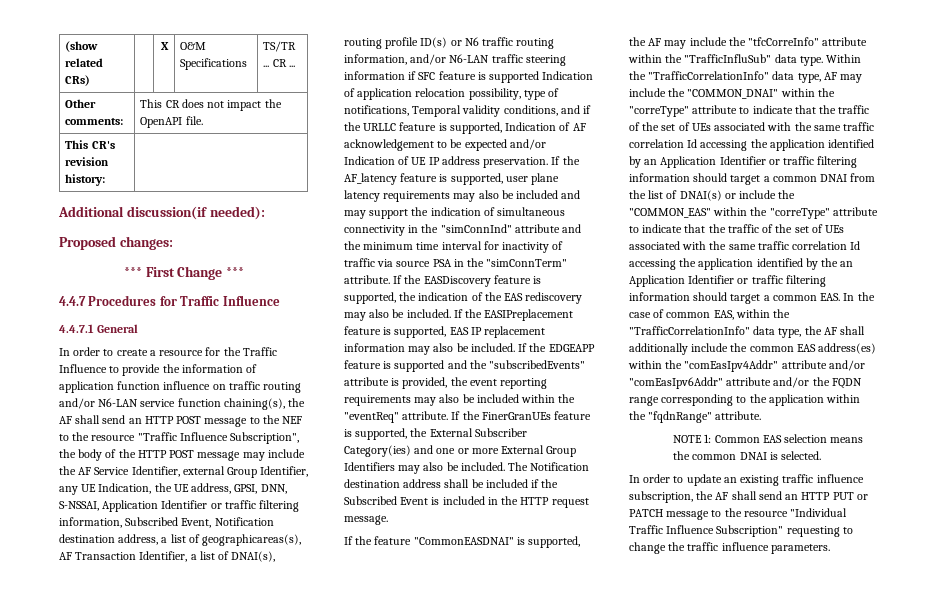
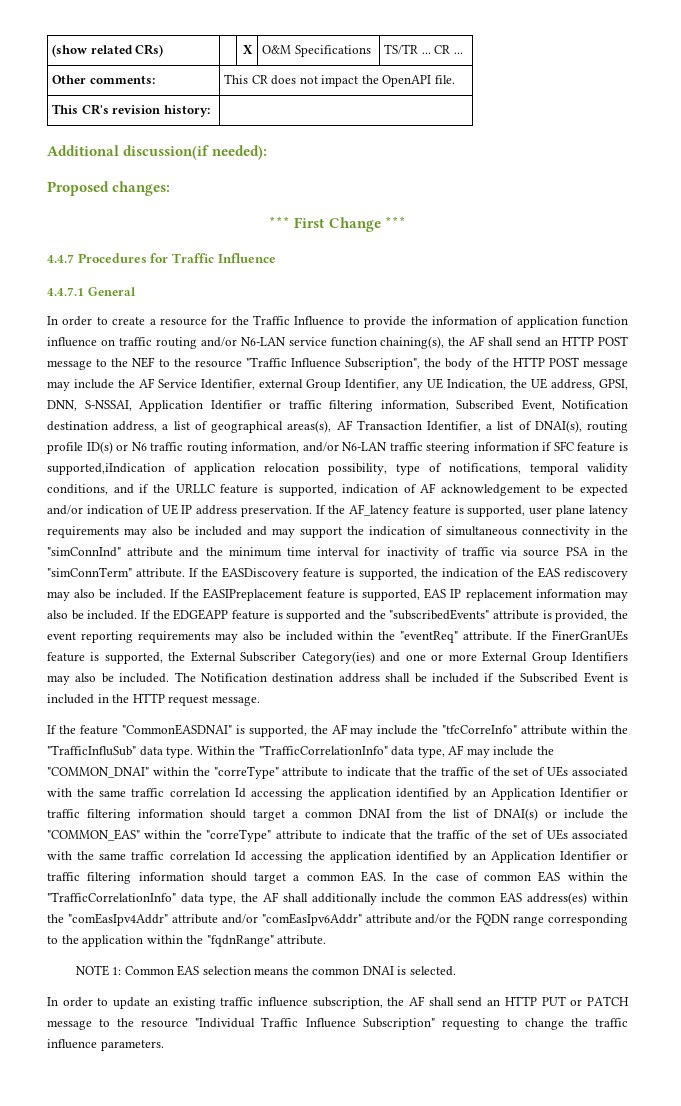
- In order to create a resource for the Traffic Influence to provide the information of application function influence on traffic routing and/or N6-LAN service function chaining(s), the AF shall send an HTTP POST message to the NEF to the resource "Traffic Influence Subscription", the body of the HTTP POST message may include the AF Service Identifier, external Group Identifier, any UE Indication, the UE address, GPSI, DNN, S-NSSAI, Application Identifier or traffic filtering information, Subscribed Event, Notification destination address, a list of geographicareas(s), AF Transaction Identifier, a list of DNAI(s), routing profile ID(s) or N6 traffic routing information, and/or N6-LAN traffic steering information if SFC feature is supported Indication of application relocation possibility, type of notifications, Temporal validity conditions, and if the URLLC feature is supported, Indication of AF acknowledgement to be expected and/or Indication of UE IP address preservation.
+ In order to create a resource for the Traffic Influence to provide the information of application function influence on traffic routing and/or N6-LAN service function chaining(s), the AF shall send an HTTP POST message to the NEF to the resource "Traffic Influence Subscription", the body of the HTTP POST message may include the AF Service Identifier, external Group Identifier, any UE Indication, the UE address, GPSI, DNN, S-NSSAI, Application Identifier or traffic filtering information, Subscribed Event, Notification destination address, a list of geographical areas(s), AF Transaction Identifier, a list of DNAI(s), routing profile ID(s) or N6 traffic routing information, and/or N6-LAN traffic steering information if SFC feature is supported,iIndication of application relocation possibility, type of notifications, temporal validity conditions, and if the URLLC feature is supported, indication of AF acknowledgement to be expected and/or indication of UE IP address preservation.
- Within the "TrafficCorrelationInfo" data type, AF may include the "COMMON_DNAI" within the "correType" attribute to indicate that the traffic of the set of UEs associated with the same traffic correlation Id accessing the application identified by an Application Identifier or traffic filtering information should target a common DNAI from the list of DNAI(s) or include the "COMMON_EAS" within the "correType" attribute to indicate that the traffic of the set of UEs associated with the same traffic correlation Id accessing the application identified by the an Application Identifier or traffic filtering information should target a common EAS. In the case of common EAS, within the "TrafficCorrelationInfo" data type, the AF shall additionally include the common EAS address(es) within the "comEasIpv4Addr" attribute and/or "comEasIpv6Addr" attribute and/or the FQDN range corresponding to the application within the "fqdnRange" attribute.
+ Within the "TrafficCorrelationInfo" data type, AF may include the "COMMON_DNAI" within the "correType" attribute to indicate that the traffic of the set of UEs associated with the same traffic correlation Id accessing the application identified by an Application Identifier or traffic filtering information should target a common DNAI from the list of DNAI(s) or include the "COMMON_EAS" within the "correType" attribute to indicate that the traffic of the set of UEs associated with the same traffic correlation Id accessing the application identified by an Application Identifier or traffic filtering information should target a common EAS. In the case of common EAS within the "TrafficCorrelationInfo" data type, the AF shall additionally include the common EAS address(es) within the "comEasIpv4Addr" attribute and/or "comEasIpv6Addr" attribute and/or the FQDN range corresponding to the application within the "fqdnRange" attribute.

